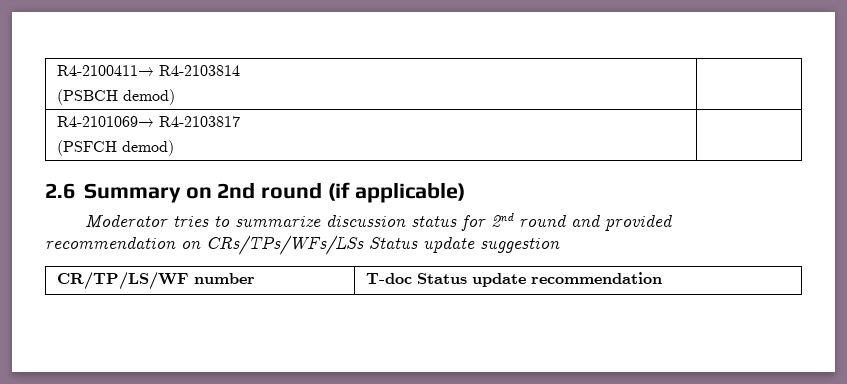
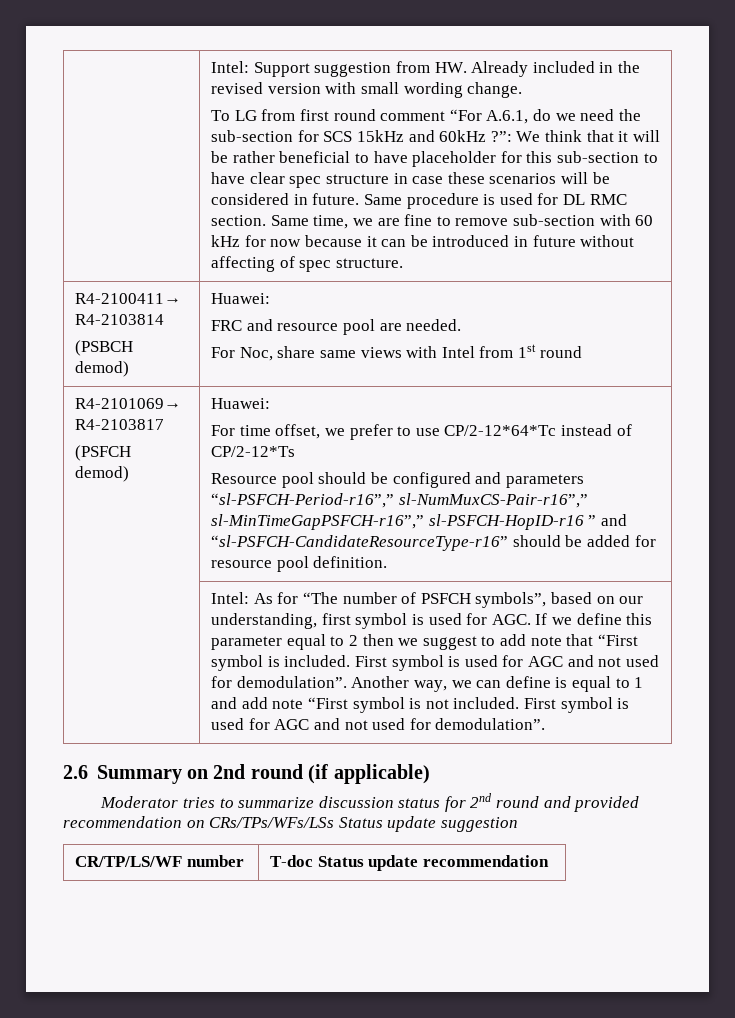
+ Intel: Support suggestion from HW. Already included in the revised version with small wording change.
+ To LG from first round comment “For A.6.1, do we need the sub-section for SCS 15kHz and 60kHz ?”: We think that it will be rather beneficial to have placeholder for this sub-section to have clear spec structure in case these scenarios will be considered in future. Same procedure is used for DL RMC section. Same time, we are fine to remove sub-section with 60 kHz for now because it can be introduced in future without affecting of spec structure.
  R4-2100411→ R4-2103814
- (PSBCH demod) |
+ (PSBCH demod) | Huawei:
+ FRC and resource pool are needed.
+ For Noc, share same views with Intel from 1st round
  R4-2101069→ R4-2103817
- (PSFCH demod) |
+ (PSFCH demod) | Huawei:
+ For time offset, we prefer to use CP/2-12*64*Tc instead of CP/2-12*Ts
+ Resource pool should be configured and parameters “sl-PSFCH-Period-r16”,” sl-NumMuxCS-Pair-r16”,” sl-MinTimeGapPSFCH-r16”,” sl-PSFCH-HopID-r16 ” and “sl-PSFCH-CandidateResourceType-r16” should be added for resource pool definition.
+ | Intel: As for “The number of PSFCH symbols”, based on our understanding, first symbol is used for AGC. If we define this parameter equal to 2 then we suggest to add note that “First symbol is included. First symbol is used for AGC and not used for demodulation”. Another way, we can define is equal to 1 and add note “First symbol is not included. First symbol is used for AGC and not used for demodulation”.

